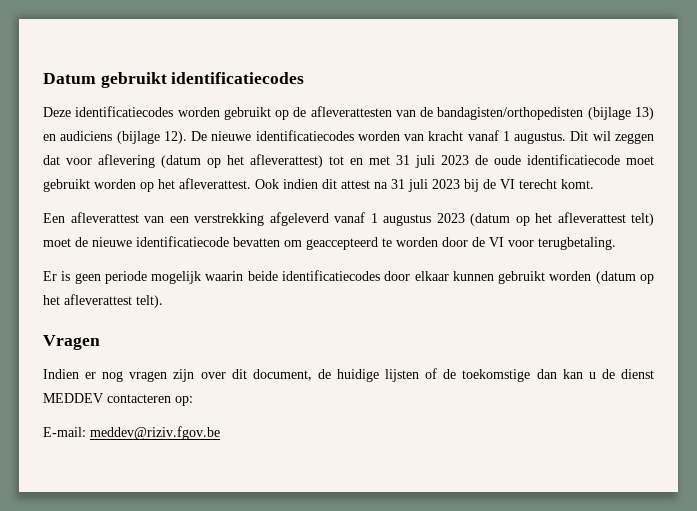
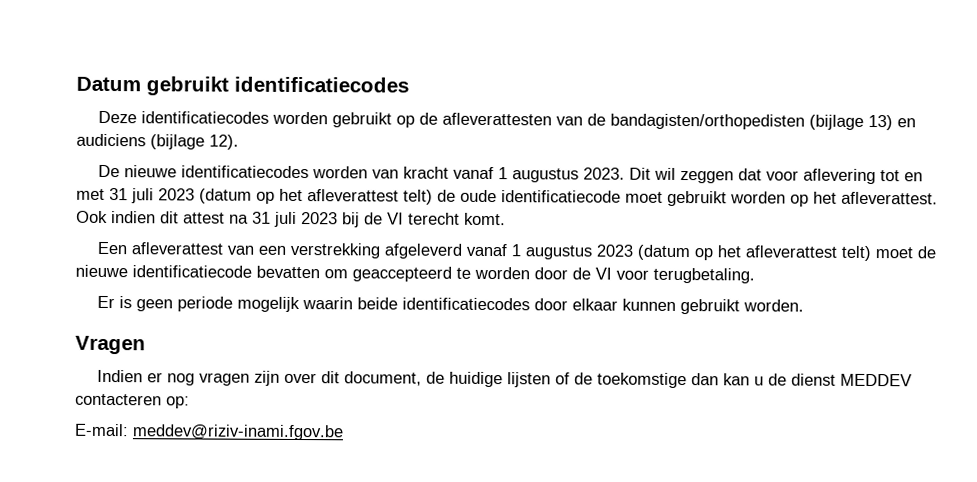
- Deze identificatiecodes worden gebruikt op de afleverattesten van de bandagisten/orthopedisten (bijlage 13) en audiciens (bijlage 12). De nieuwe identificatiecodes worden van kracht vanaf 1 augustus.
+ Deze identificatiecodes worden gebruikt op de afleverattesten van de bandagisten/orthopedisten (bijlage 13) en audiciens (bijlage 12).
+ De nieuwe identificatiecodes worden van kracht vanaf 1 augustus 2023.
- Dit wil zeggen dat voor aflevering (datum op het afleverattest) tot en met 31 juli 2023 de oude identificatiecode moet gebruikt worden op het afleverattest.
+ Dit wil zeggen dat voor aflevering tot en met 31 juli 2023 (datum op het afleverattest telt) de oude identificatiecode moet gebruikt worden op het afleverattest.
- Er is geen periode mogelijk waarin beide identificatiecodes door elkaar kunnen gebruikt worden (datum op het afleverattest telt).
+ Er is geen periode mogelijk waarin beide identificatiecodes door elkaar kunnen gebruikt worden.
- E-mail: meddev@riziv.fgov.be
+ E-mail: meddev@riziv-inami.fgov.be

